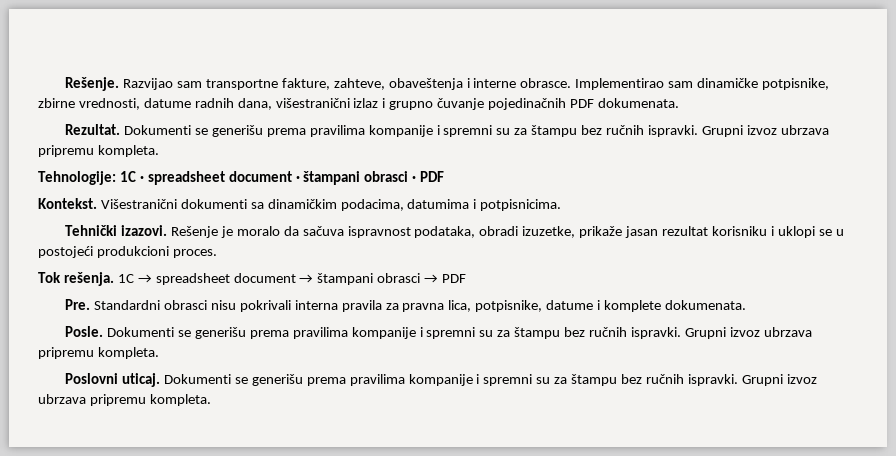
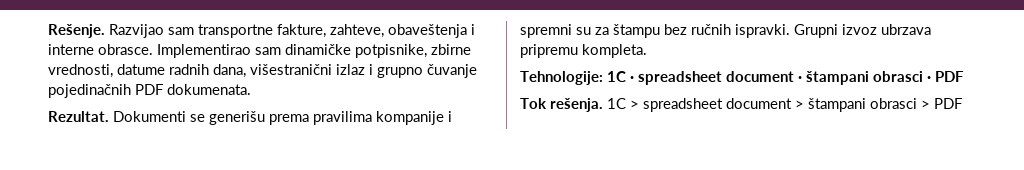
- Kontekst. Višestranični dokumenti sa dinamičkim podacima, datumima i potpisnicima.
- Tehnički izazovi. Rešenje je moralo da sačuva ispravnost podataka, obradi izuzetke, prikaže jasan rezultat korisniku i uklopi se u postojeći produkcioni proces.
- 1C → spreadsheet document → štampani obrasci → PDF
- Pre. Standardni obrasci nisu pokrivali interna pravila za pravna lica, potpisnike, datume i komplete dokumenata.
- Posle. Dokumenti se generišu prema pravilima kompanije i spremni su za štampu bez ručnih ispravki. Grupni izvoz ubrzava pripremu kompleta.
- Poslovni uticaj. Dokumenti se generišu prema pravilima kompanije i spremni su za štampu bez ručnih ispravki. Grupni izvoz ubrzava pripremu kompleta.
+ 1C > spreadsheet document > štampani obrasci > PDF

